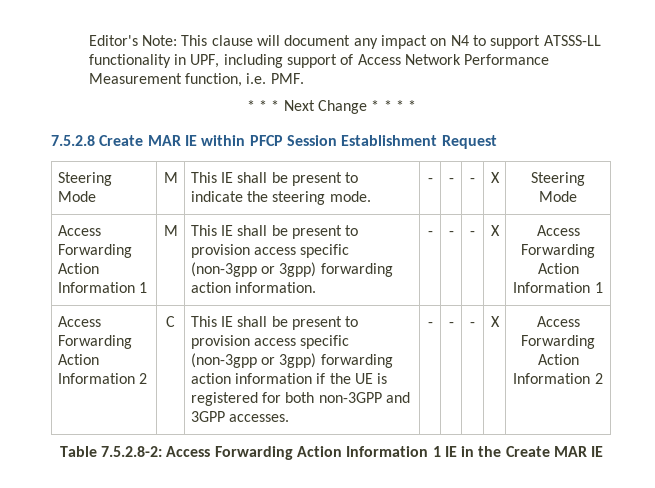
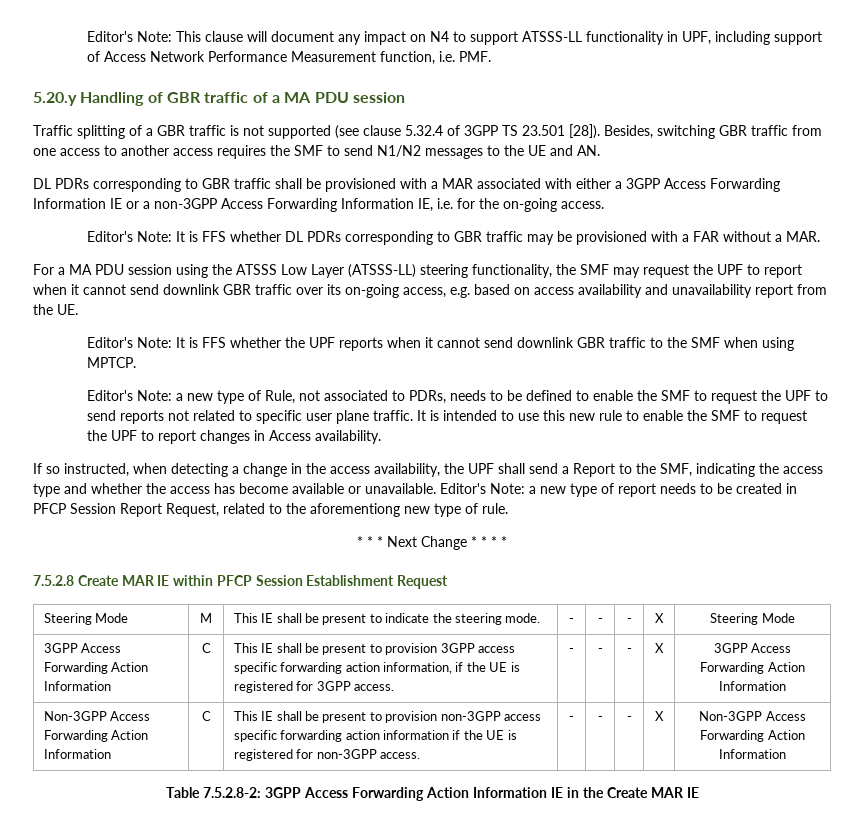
+ 5.20.y Handling of GBR traffic of a MA PDU session
+ Traffic splitting of a GBR traffic is not supported (see clause 5.32.4 of 3GPP TS 23.501 [28]). Besides, switching GBR traffic from one access to another access requires the SMF to send N1/N2 messages to the UE and AN.
+ DL PDRs corresponding to GBR traffic shall be provisioned with a MAR associated with either a 3GPP Access Forwarding Information IE or a non-3GPP Access Forwarding Information IE, i.e. for the on-going access.
+ Editor's Note: It is FFS whether DL PDRs corresponding to GBR traffic may be provisioned with a FAR without a MAR.
+ For a MA PDU session using the ATSSS Low Layer (ATSSS-LL) steering functionality, the SMF may request the UPF to report when it cannot send downlink GBR traffic over its on-going access, e.g. based on access availability and unavailability report from the UE.
+ Editor's Note: It is FFS whether the UPF reports when it cannot send downlink GBR traffic to the SMF when using MPTCP.
+ Editor's Note: a new type of Rule, not associated to PDRs, needs to be defined to enable the SMF to request the UPF to send reports not related to specific user plane traffic. It is intended to use this new rule to enable the SMF to request the UPF to report changes in Access availability.
+ If so instructed, when detecting a change in the access availability, the UPF shall send a Report to the SMF, indicating the access type and whether the access has become available or unavailable. Editor's Note: a new type of report needs to be created in PFCP Session Report Request, related to the aforementiong new type of rule.
- Access Forwarding Action Information 1 | M | This IE shall be present to provision access specific (non-3gpp or 3gpp) forwarding action information. | - | - | - | X | Access Forwarding Action Information 1
- Access Forwarding Action Information 2 | C | This IE shall be present to provision access specific (non-3gpp or 3gpp) forwarding action information if the UE is registered for both non-3GPP and 3GPP accesses. | - | - | - | X | Access Forwarding Action Information 2
+ 3GPP Access Forwarding Action Information | C | This IE shall be present to provision 3GPP access specific forwarding action information, if the UE is registered for 3GPP access. | - | - | - | X | 3GPP Access Forwarding Action Information
+ Non-3GPP Access Forwarding Action Information | C | This IE shall be present to provision non-3GPP access specific forwarding action information if the UE is registered for non-3GPP access. | - | - | - | X | Non-3GPP Access Forwarding Action Information
- Table 7.5.2.8-2: Access Forwarding Action Information 1 IE in the Create MAR IE
+ Table 7.5.2.8-2: 3GPP Access Forwarding Action Information IE in the Create MAR IE

